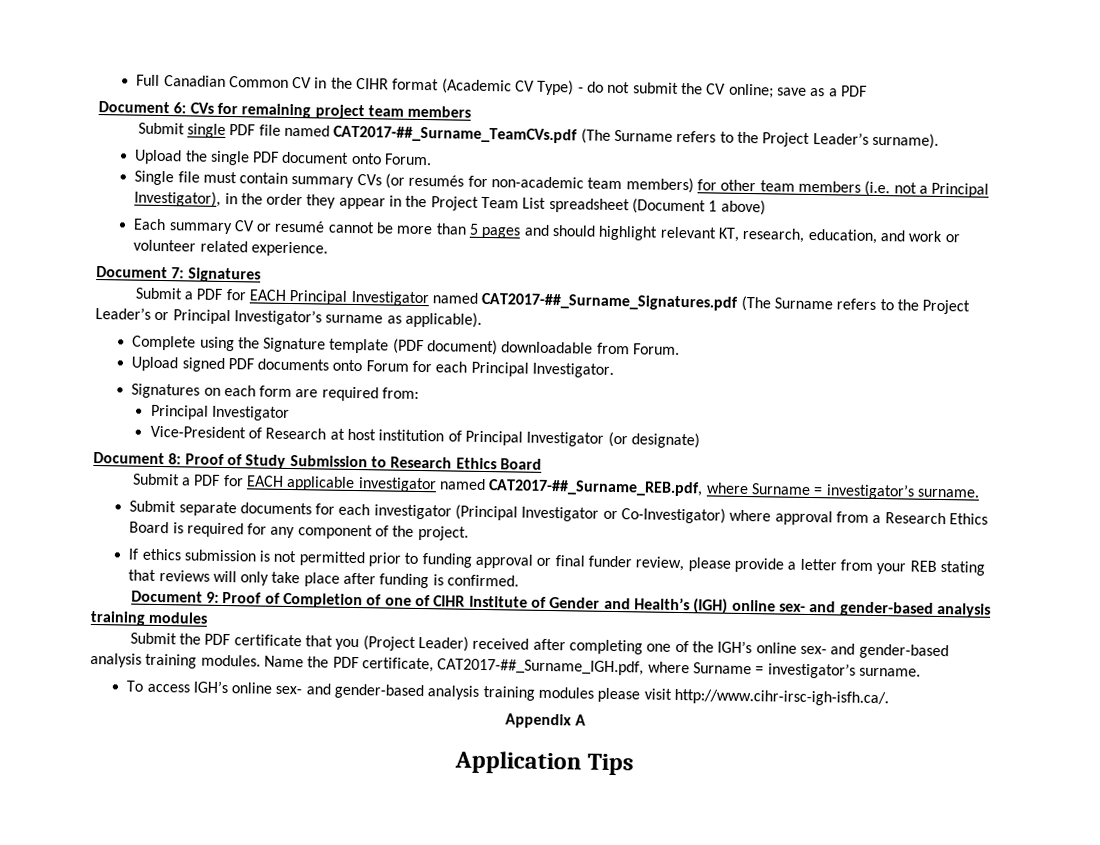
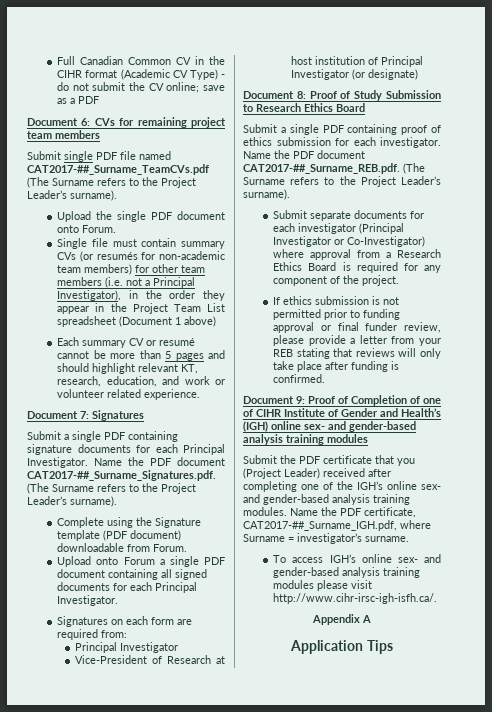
- Submit a PDF for EACH Principal Investigator named CAT2017-##_Surname_Signatures.pdf (The Surname refers to the Project Leader’s or Principal Investigator’s surname as applicable).
+ Submit a single PDF containing signature documents for each Principal Investigator. Name the PDF document CAT2017-##_Surname_Signatures.pdf. (The Surname refers to the Project Leader’s surname).
- Upload signed PDF documents onto Forum for each Principal Investigator.
+ Upload onto Forum a single PDF document containing all signed documents for each Principal Investigator.
- Submit a PDF for EACH applicable investigator named CAT2017-##_Surname_REB.pdf, where Surname = investigator’s surname.
+ Submit a single PDF containing proof of ethics submission for each investigator. Name the PDF document CAT2017-##_Surname_REB.pdf. (The Surname refers to the Project Leader’s surname).

